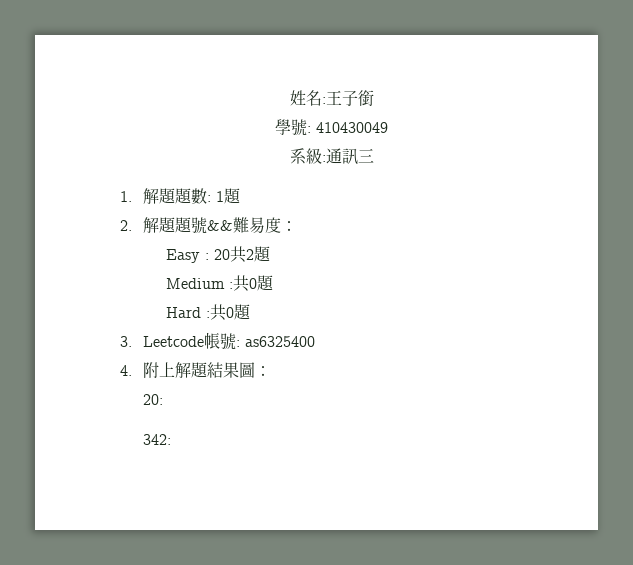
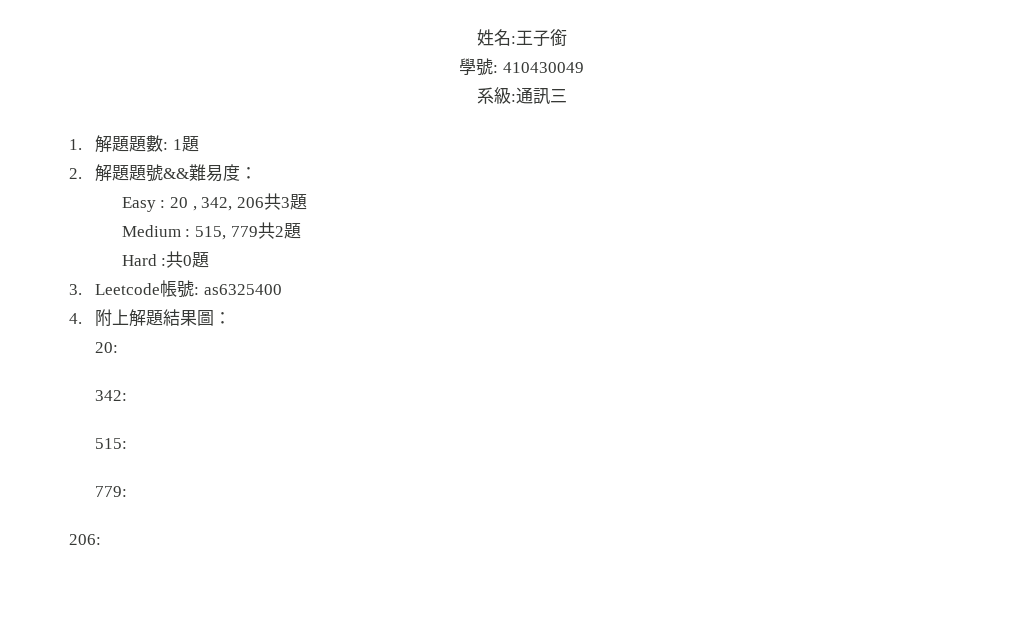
- Easy : 20共2題
+ Easy : 20 , 342, 206共3題
- Medium :共0題
+ Medium : 515, 779共2題
+ 515:
+ 779:
+ 206:

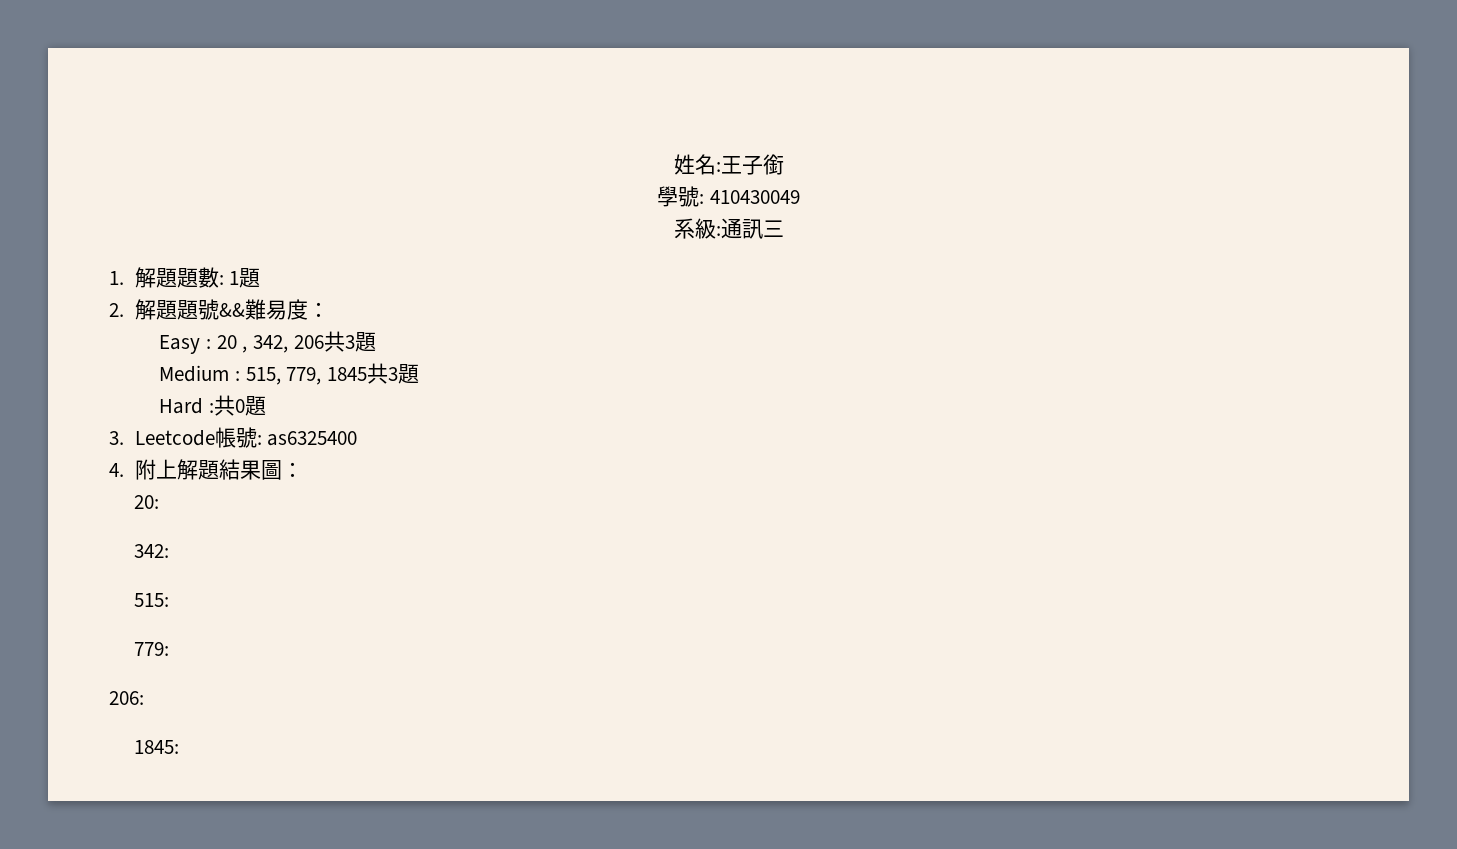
- Medium : 515, 779共2題
+ Medium : 515, 779, 1845共3題
+ 1845:

